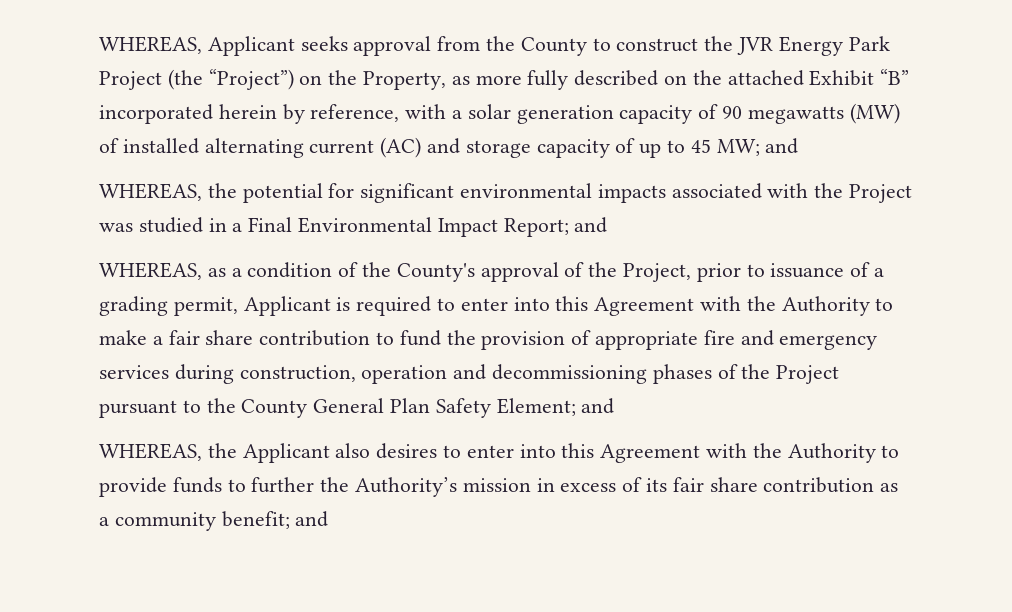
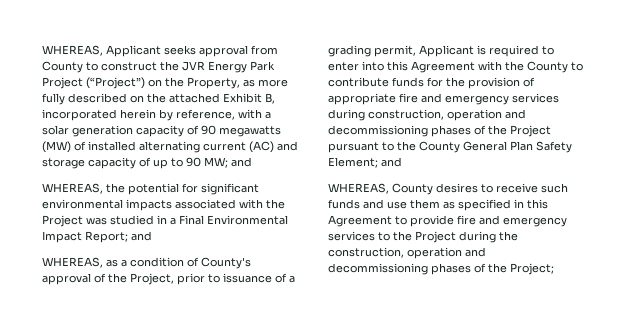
- WHEREAS, Applicant seeks approval from the County to construct the JVR Energy Park Project (the “Project”) on the Property, as more fully described on the attached Exhibit “B” incorporated herein by reference, with a solar generation capacity of 90 megawatts (MW) of installed alternating current (AC) and storage capacity of up to 45 MW; and
+ WHEREAS, Applicant seeks approval from County to construct the JVR Energy Park Project (“Project”) on the Property, as more fully described on the attached Exhibit B, incorporated herein by reference, with a solar generation capacity of 90 megawatts (MW) of installed alternating current (AC) and storage capacity of up to 90 MW; and
- WHEREAS, as a condition of the County's approval of the Project, prior to issuance of a grading permit, Applicant is required to enter into this Agreement with the Authority to make a fair share contribution to fund the provision of appropriate fire and emergency services during construction, operation and decommissioning phases of the Project pursuant to the County General Plan Safety Element; and
+ WHEREAS, as a condition of County's approval of the Project, prior to issuance of a grading permit, Applicant is required to enter into this Agreement with the County to contribute funds for the provision of appropriate fire and emergency services during construction, operation and decommissioning phases of the Project pursuant to the County General Plan Safety Element; and
- WHEREAS, the Applicant also desires to enter into this Agreement with the Authority to provide funds to further the Authority’s mission in excess of its fair share contribution as a community benefit; and
+ WHEREAS, County desires to receive such funds and use them as specified in this Agreement to provide fire and emergency services to the Project during the construction, operation and decommissioning phases of the Project;

